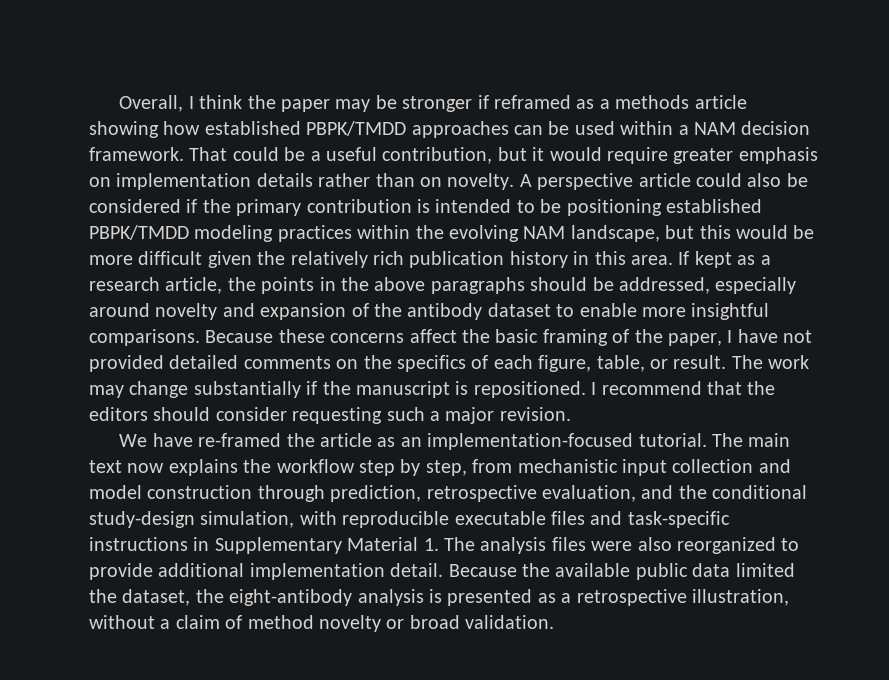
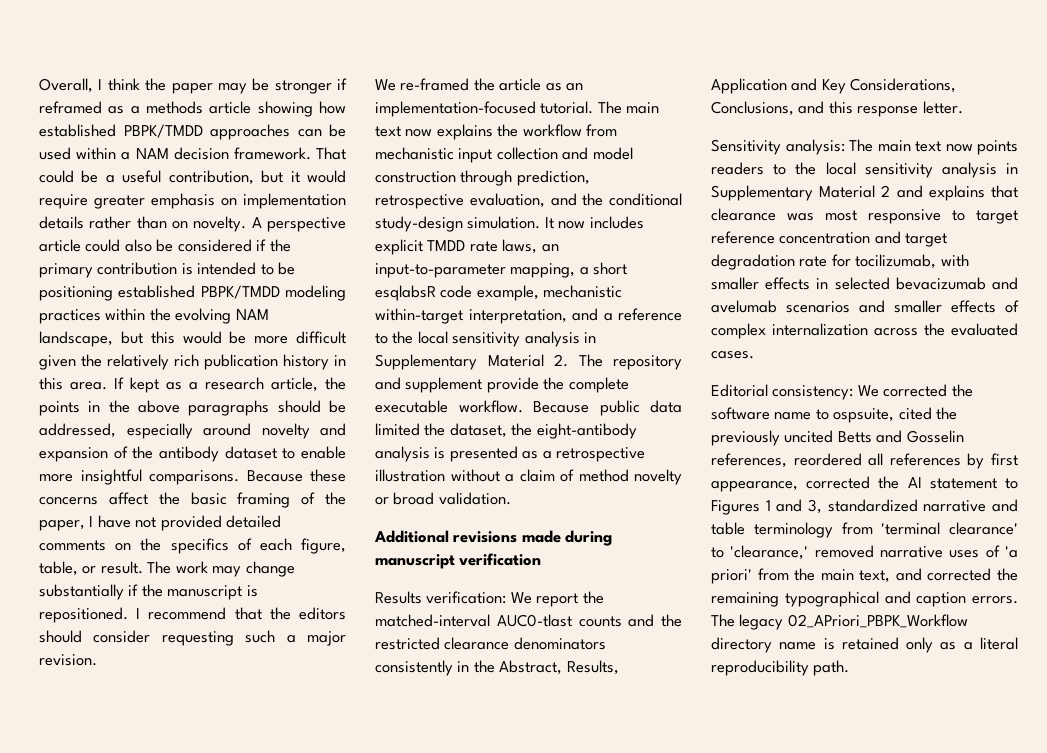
- We have re-framed the article as an implementation-focused tutorial.
+ We re-framed the article as an implementation-focused tutorial.
- The main text now explains the workflow step by step, from mechanistic input collection and model construction through prediction, retrospective evaluation, and the conditional study-design simulation, with reproducible executable files and task-specific instructions in Supplementary Material 1. The analysis files were also reorganized to provide additional implementation detail. Because the available public data limited the dataset, the eight-antibody analysis is presented as a retrospective illustration, without a claim of method novelty or broad validation.
+ The main text now explains the workflow from mechanistic input collection and model construction through prediction, retrospective evaluation, and the conditional study-design simulation. It now includes explicit TMDD rate laws, an input-to-parameter mapping, a short esqlabsR code example, mechanistic within-target interpretation, and a reference to the local sensitivity analysis in Supplementary Material 2. The repository and supplement provide the complete executable workflow. Because public data limited the dataset, the eight-antibody analysis is presented as a retrospective illustration without a claim of method novelty or broad validation.
+ Additional revisions made during manuscript verification
+ Results verification: We report the matched-interval AUC0-tlast counts and the restricted clearance denominators consistently in the Abstract, Results, Application and Key Considerations, Conclusions, and this response letter.
+ Sensitivity analysis: The main text now points readers to the local sensitivity analysis in Supplementary Material 2 and explains that clearance was most responsive to target reference concentration and target degradation rate for tocilizumab, with smaller effects in selected bevacizumab and avelumab scenarios and smaller effects of complex internalization across the evaluated cases.
+ Editorial consistency: We corrected the software name to ospsuite, cited the previously uncited Betts and Gosselin references, reordered all references by first appearance, corrected the AI statement to Figures 1 and 3, standardized narrative and table terminology from 'terminal clearance' to 'clearance,' removed narrative uses of 'a priori' from the main text, and corrected the remaining typographical and caption errors. The legacy 02_APriori_PBPK_Workflow directory name is retained only as a literal reproducibility path.

